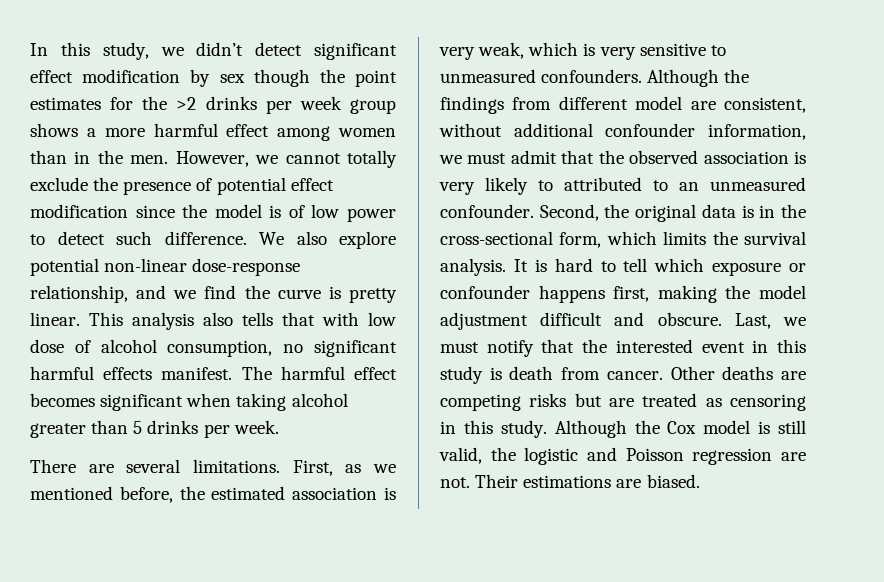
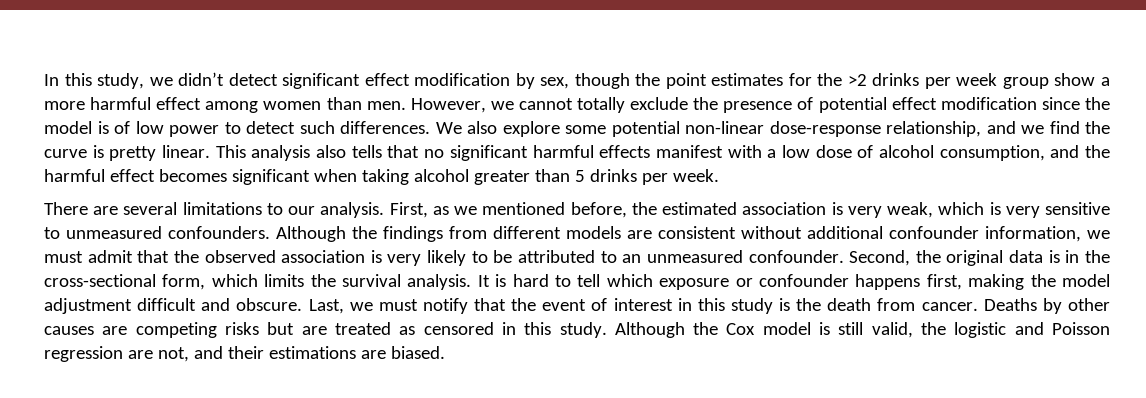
- In this study, we didn’t detect significant effect modification by sex though the point estimates for the >2 drinks per week group shows a more harmful effect among women than in the men.
+ In this study, we didn’t detect significant effect modification by sex, though the point estimates for the >2 drinks per week group show a more harmful effect among women than men.
- However, we cannot totally exclude the presence of potential effect modification since the model is of low power to detect such difference.
+ However, we cannot totally exclude the presence of potential effect modification since the model is of low power to detect such differences.
- We also explore potential non-linear dose-response relationship, and we find the curve is pretty linear.
+ We also explore some potential non-linear dose-response relationship, and we find the curve is pretty linear.
- This analysis also tells that with low dose of alcohol consumption, no significant harmful effects manifest. The harmful effect becomes significant when taking alcohol greater than 5 drinks per week.
+ This analysis also tells that no significant harmful effects manifest with a low dose of alcohol consumption, and the harmful effect becomes significant when taking alcohol greater than 5 drinks per week.
- There are several limitations.
+ There are several limitations to our analysis.
- Although the findings from different model are consistent, without additional confounder information, we must admit that the observed association is very likely to attributed to an unmeasured confounder.
+ Although the findings from different models are consistent without additional confounder information, we must admit that the observed association is very likely to be attributed to an unmeasured confounder.
- Last, we must notify that the interested event in this study is death from cancer.
+ Last, we must notify that the event of interest in this study is the death from cancer.
- Other deaths are competing risks but are treated as censoring in this study.
+ Deaths by other causes are competing risks but are treated as censored in this study.
- Although the Cox model is still valid, the logistic and Poisson regression are not. Their estimations are biased.
+ Although the Cox model is still valid, the logistic and Poisson regression are not, and their estimations are biased.

